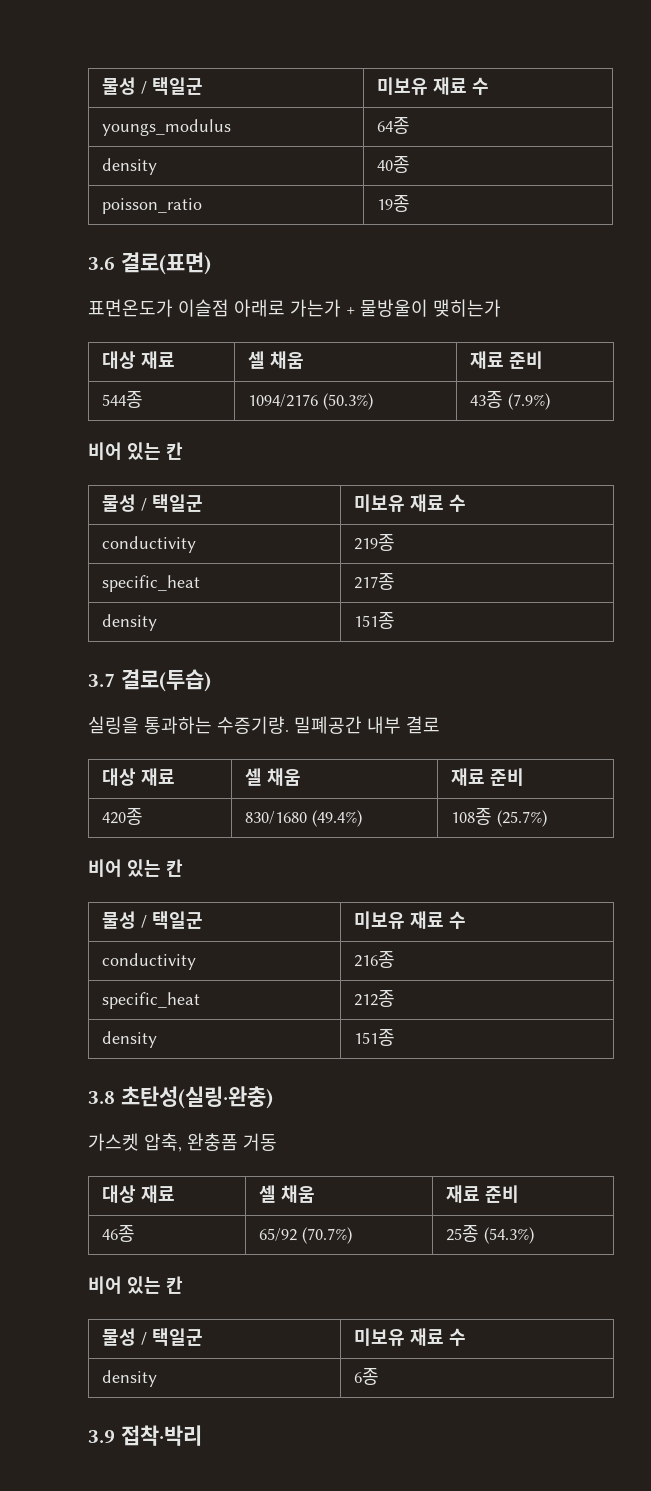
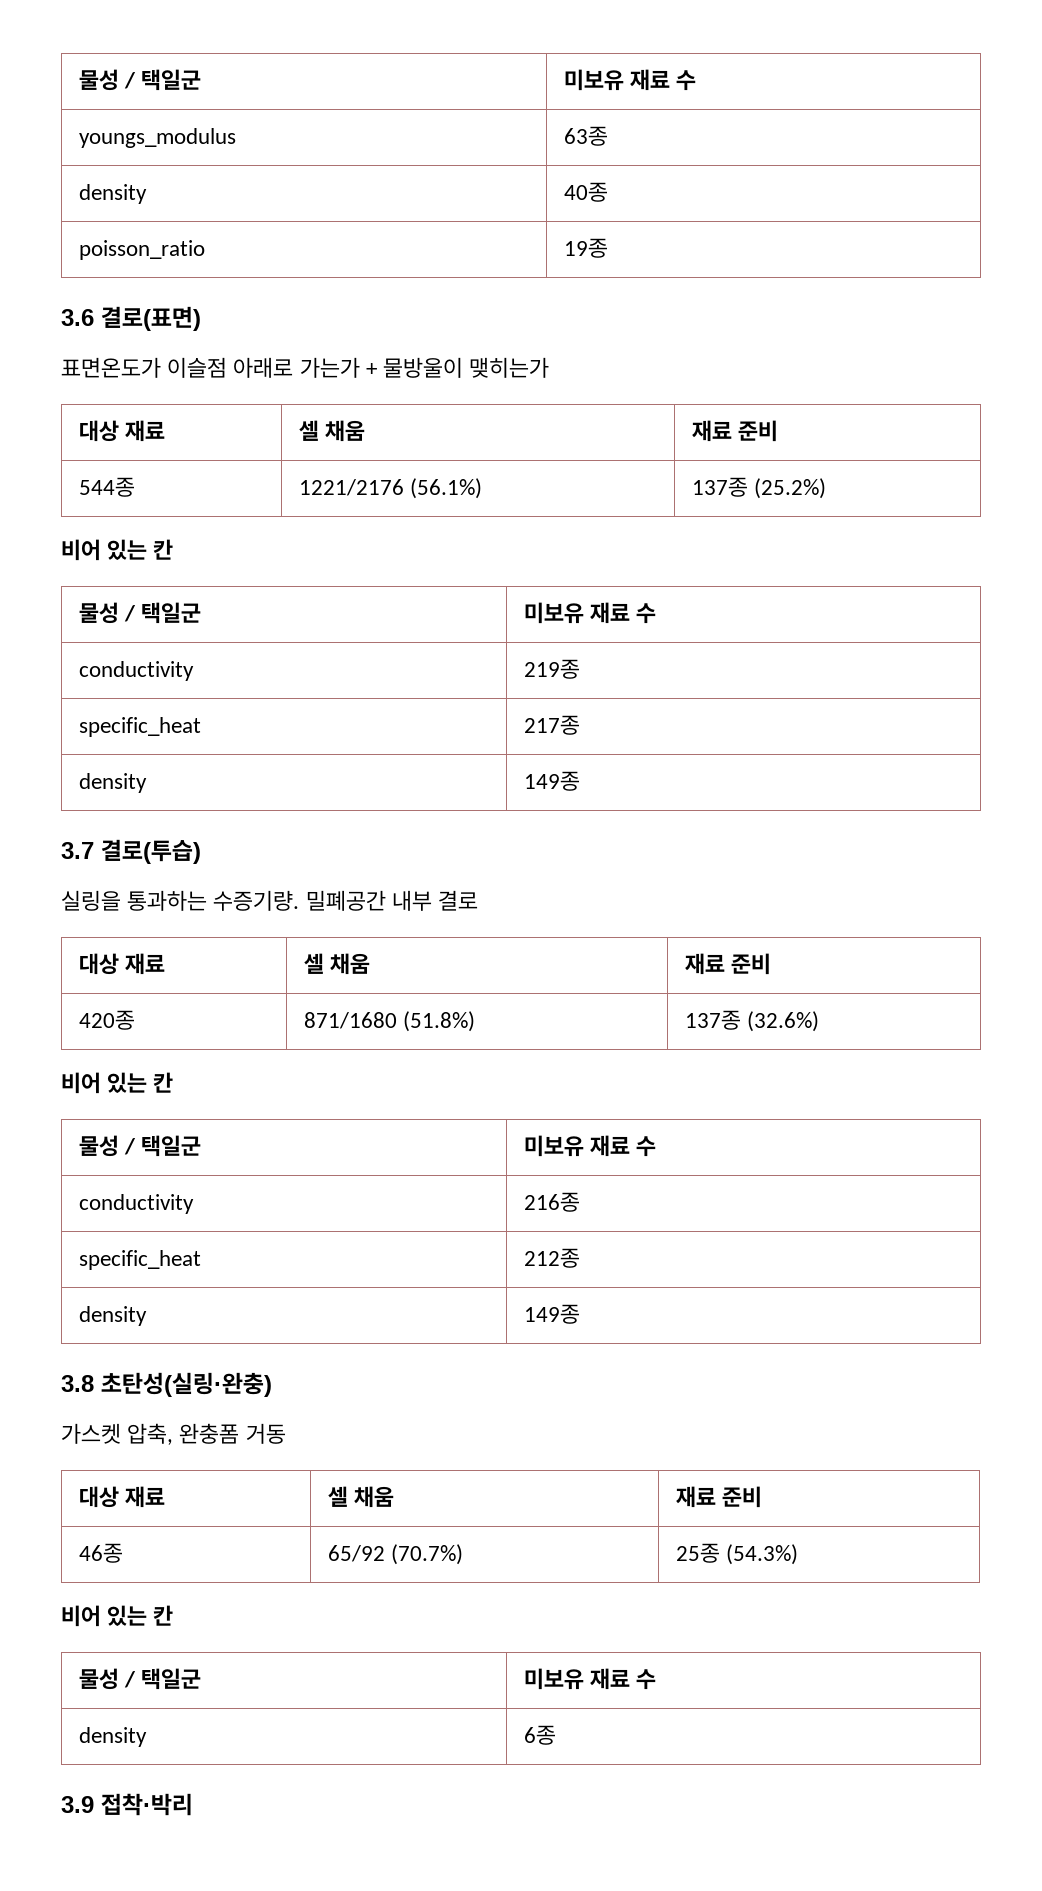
- youngs_modulus | 64종
+ youngs_modulus | 63종
- 544종 | 1094/2176 (50.3%) | 43종 (7.9%)
+ 544종 | 1221/2176 (56.1%) | 137종 (25.2%)
  specific_heat | 217종
- density | 151종
+ density | 149종
- 420종 | 830/1680 (49.4%) | 108종 (25.7%)
+ 420종 | 871/1680 (51.8%) | 137종 (32.6%)
  specific_heat | 212종
- density | 151종
+ density | 149종

